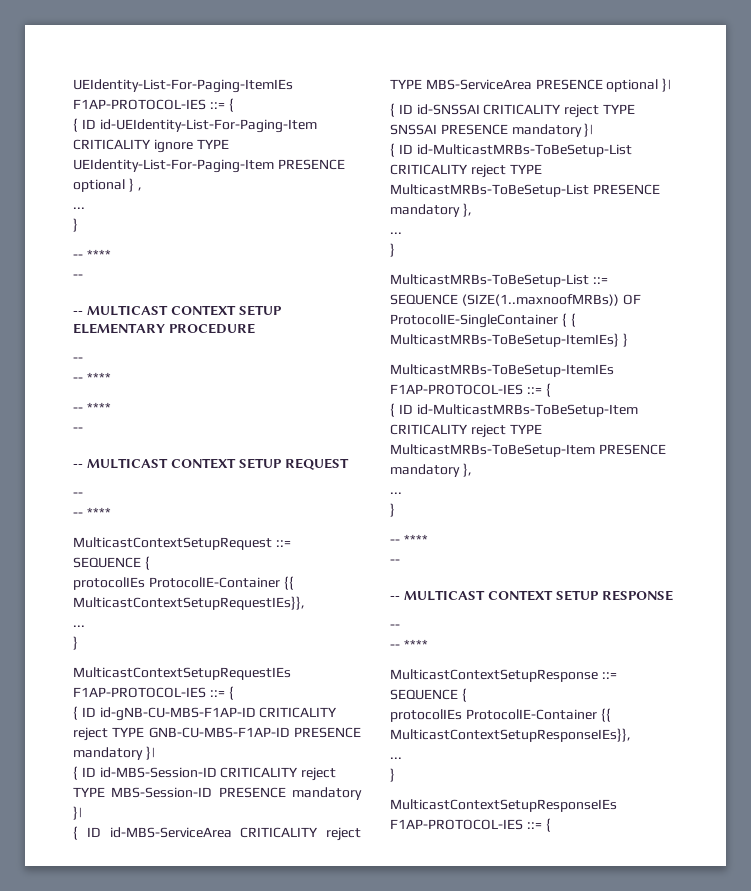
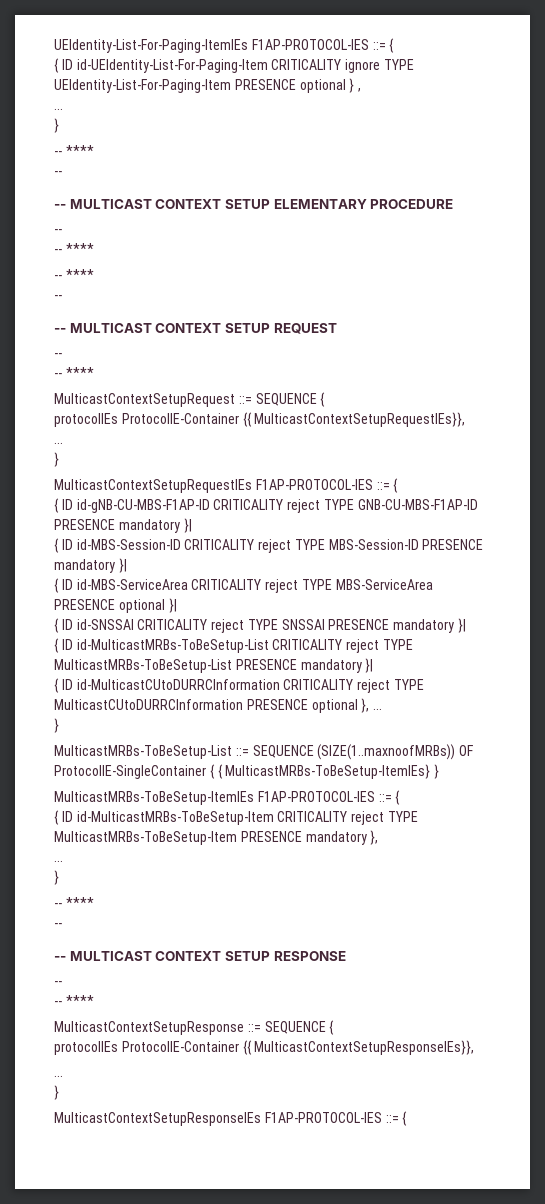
- { ID id-MulticastMRBs-ToBeSetup-List CRITICALITY reject TYPE MulticastMRBs-ToBeSetup-List PRESENCE mandatory },
- ...
+ { ID id-MulticastMRBs-ToBeSetup-List CRITICALITY reject TYPE MulticastMRBs-ToBeSetup-List PRESENCE mandatory }|
+ { ID id-MulticastCUtoDURRCInformation CRITICALITY reject TYPE MulticastCUtoDURRCInformation PRESENCE optional }, ...

